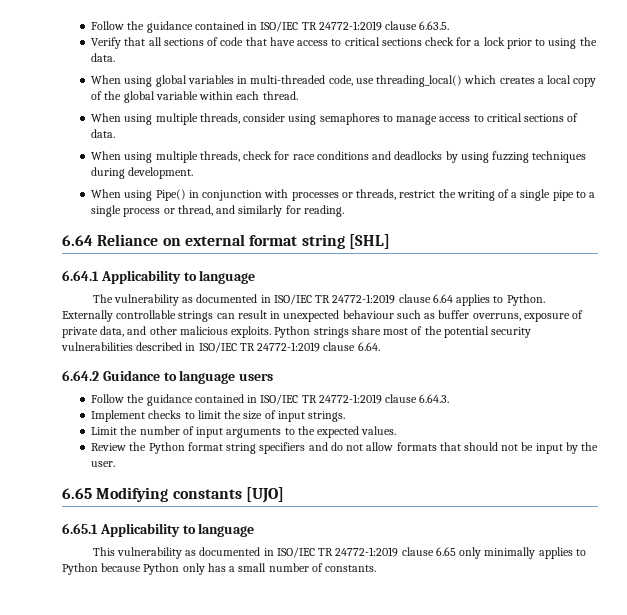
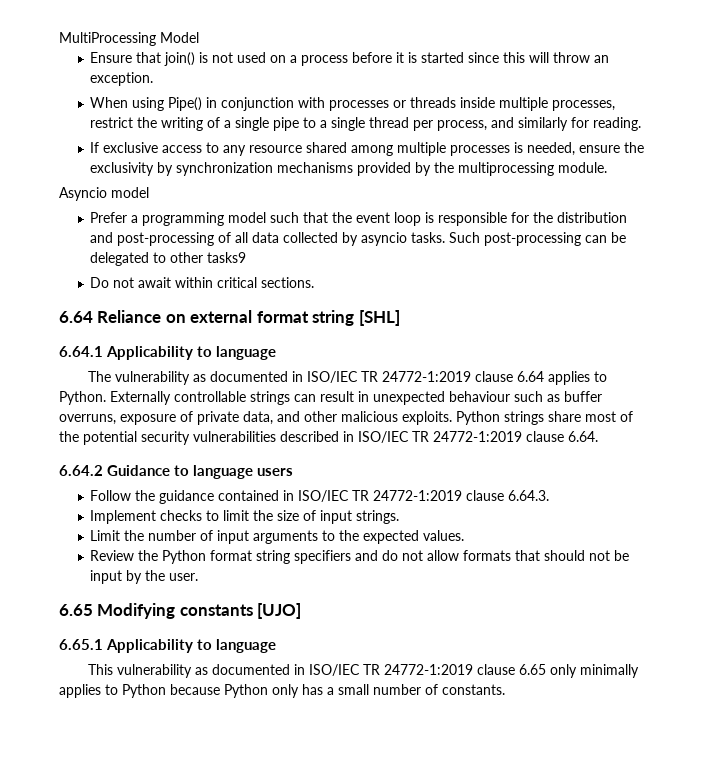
- Follow the guidance contained in ISO/IEC TR 24772-1:2019 clause 6.63.5.
- Verify that all sections of code that have access to critical sections check for a lock prior to using the data.
- When using global variables in multi-threaded code, use threading_local() which creates a local copy of the global variable within each thread.
- When using multiple threads, consider using semaphores to manage access to critical sections of data.
- When using multiple threads, check for race conditions and deadlocks by using fuzzing techniques during development.
+ MultiProcessing Model
+ Ensure that join() is not used on a process before it is started since this will throw an exception.
- When using Pipe() in conjunction with processes or threads, restrict the writing of a single pipe to a single process or thread, and similarly for reading.
+ When using Pipe() in conjunction with processes or threads inside multiple processes, restrict the writing of a single pipe to a single thread per process, and similarly for reading.
+ If exclusive access to any resource shared among multiple processes is needed, ensure the exclusivity by synchronization mechanisms provided by the multiprocessing module.
+ Asyncio model
+ Prefer a programming model such that the event loop is responsible for the distribution and post-processing of all data collected by asyncio tasks. Such post-processing can be delegated to other tasks9
+ Do not await within critical sections.

